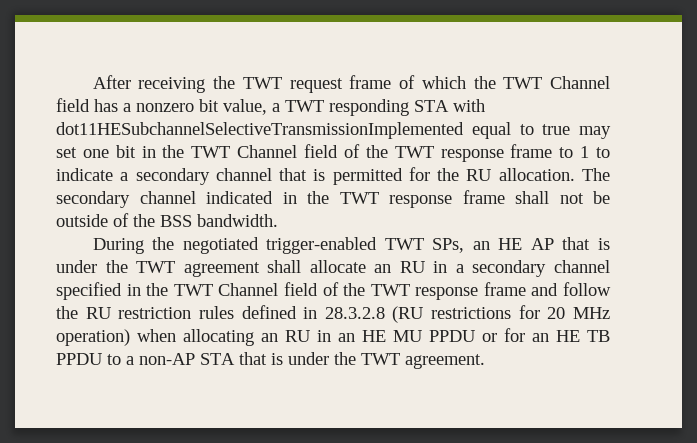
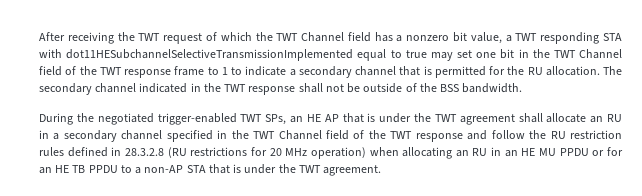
- After receiving the TWT request frame of which the TWT Channel field has a nonzero bit value, a TWT responding STA with dot11HESubchannelSelectiveTransmissionImplemented equal to true may set one bit in the TWT Channel field of the TWT response frame to 1 to indicate a secondary channel that is permitted for the RU allocation.
+ After receiving the TWT request of which the TWT Channel field has a nonzero bit value, a TWT responding STA with dot11HESubchannelSelectiveTransmissionImplemented equal to true may set one bit in the TWT Channel field of the TWT response frame to 1 to indicate a secondary channel that is permitted for the RU allocation.
- The secondary channel indicated in the TWT response frame shall not be outside of the BSS bandwidth.
+ The secondary channel indicated in the TWT response shall not be outside of the BSS bandwidth.
- During the negotiated trigger-enabled TWT SPs, an HE AP that is under the TWT agreement shall allocate an RU in a secondary channel specified in the TWT Channel field of the TWT response frame and follow the RU restriction rules defined in 28.3.2.8 (RU restrictions for 20 MHz operation) when allocating an RU in an HE MU PPDU or for an HE TB PPDU to a non-AP STA that is under the TWT agreement.
+ During the negotiated trigger-enabled TWT SPs, an HE AP that is under the TWT agreement shall allocate an RU in a secondary channel specified in the TWT Channel field of the TWT response and follow the RU restriction rules defined in 28.3.2.8 (RU restrictions for 20 MHz operation) when allocating an RU in an HE MU PPDU or for an HE TB PPDU to a non-AP STA that is under the TWT agreement.

